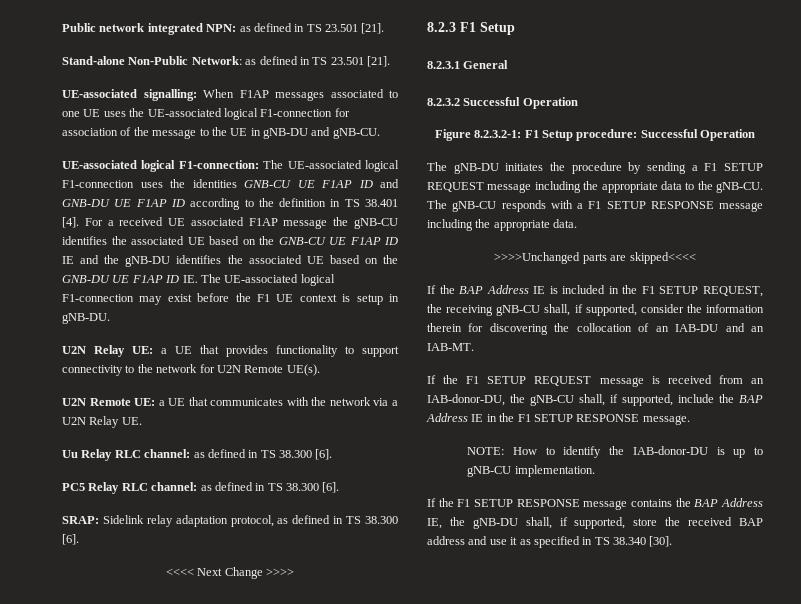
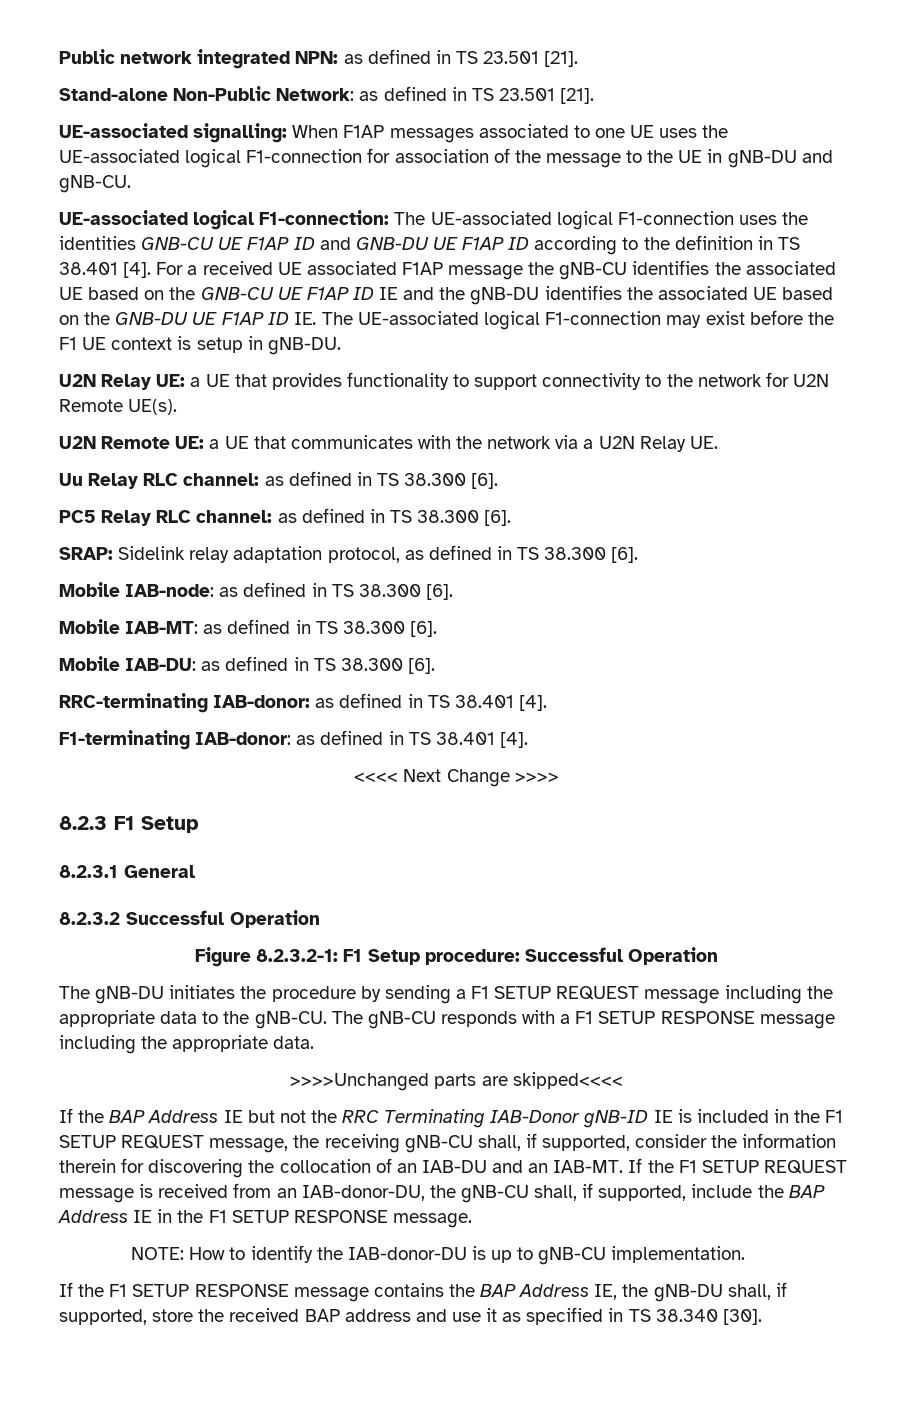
+ Mobile IAB-node: as defined in TS 38.300 [6].
+ Mobile IAB-MT: as defined in TS 38.300 [6].
+ Mobile IAB-DU: as defined in TS 38.300 [6].
+ RRC-terminating IAB-donor: as defined in TS 38.401 [4].
+ F1-terminating IAB-donor: as defined in TS 38.401 [4].
- If the BAP Address IE is included in the F1 SETUP REQUEST, the receiving gNB-CU shall, if supported, consider the information therein for discovering the collocation of an IAB-DU and an IAB-MT.
- If the F1 SETUP REQUEST message is received from an IAB-donor-DU, the gNB-CU shall, if supported, include the BAP Address IE in the F1 SETUP RESPONSE message.
+ If the BAP Address IE but not the RRC Terminating IAB-Donor gNB-ID IE is included in the F1 SETUP REQUEST message, the receiving gNB-CU shall, if supported, consider the information therein for discovering the collocation of an IAB-DU and an IAB-MT. If the F1 SETUP REQUEST message is received from an IAB-donor-DU, the gNB-CU shall, if supported, include the BAP Address IE in the F1 SETUP RESPONSE message.

